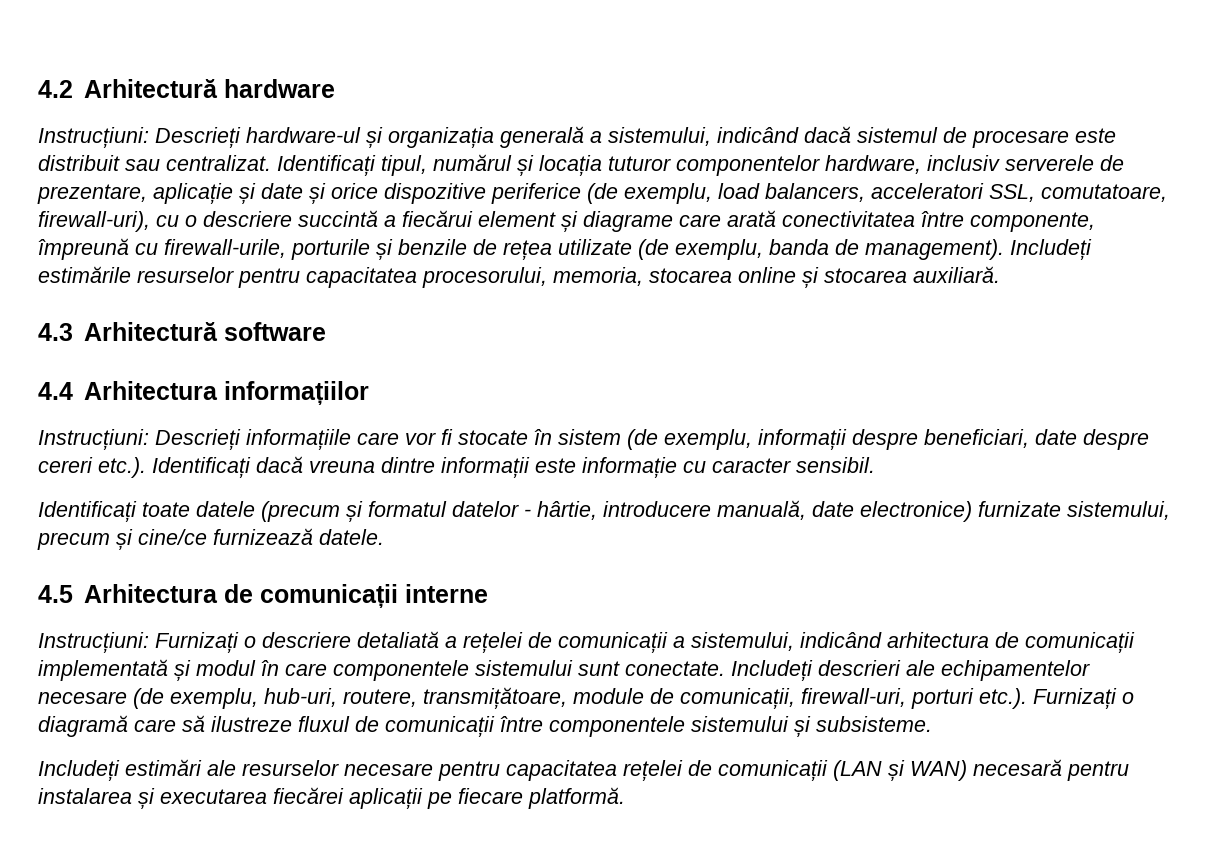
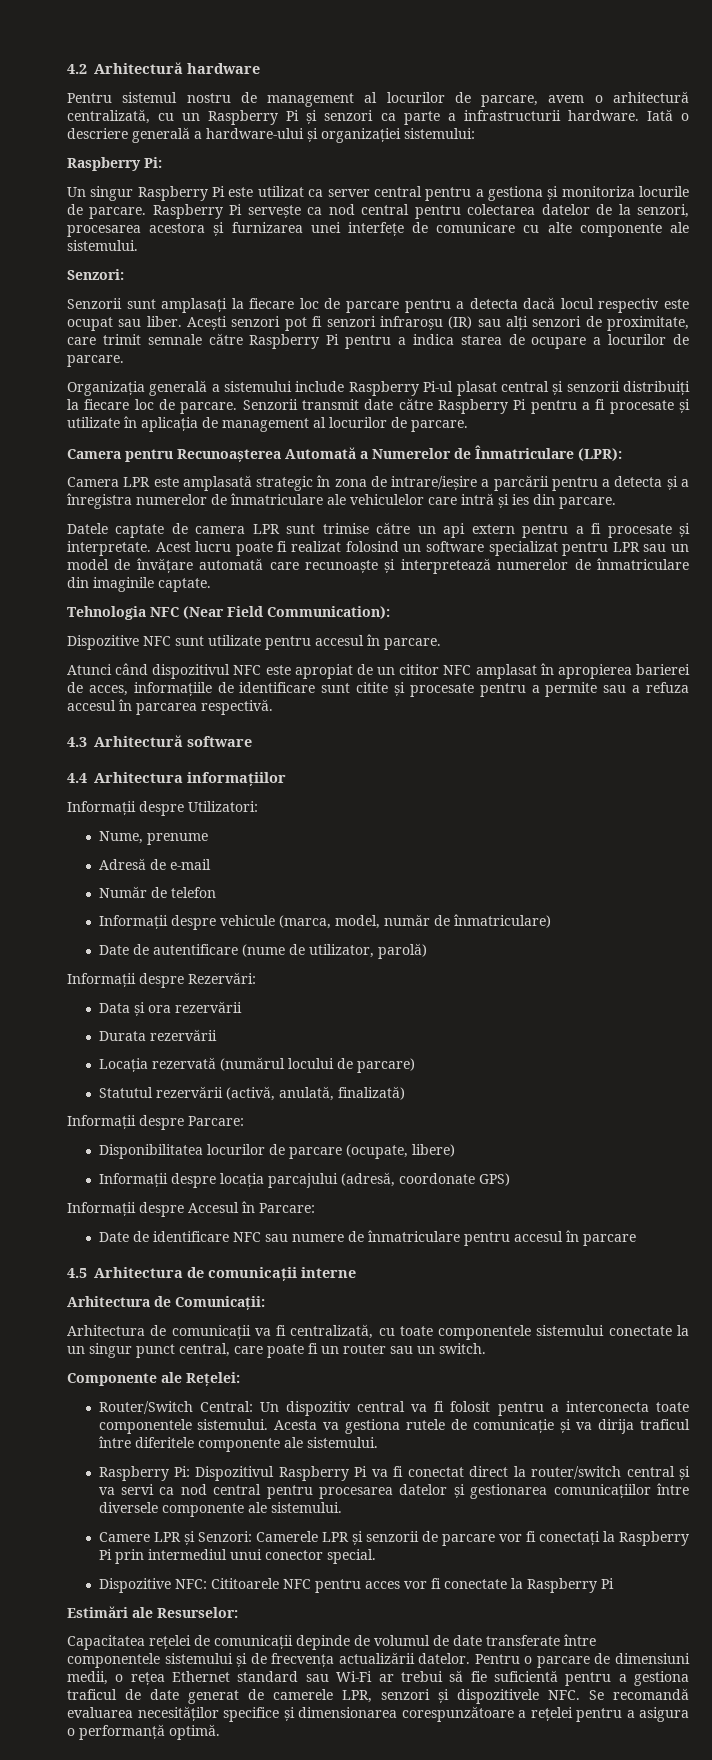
- Instrucțiuni: Descrieți hardware-ul și organizația generală a sistemului, indicând dacă sistemul de procesare este distribuit sau centralizat. Identificați tipul, numărul și locația tuturor componentelor hardware, inclusiv serverele de prezentare, aplicație și date și orice dispozitive periferice (de exemplu, load balancers, acceleratori SSL, comutatoare, firewall-uri), cu o descriere succintă a fiecărui element și diagrame care arată conectivitatea între componente, împreună cu firewall-urile, porturile și benzile de rețea utilizate (de exemplu, banda de management). Includeți estimările resurselor pentru capacitatea procesorului, memoria, stocarea online și stocarea auxiliară.
+ Pentru sistemul nostru de management al locurilor de parcare, avem o arhitectură centralizată, cu un Raspberry Pi și senzori ca parte a infrastructurii hardware. Iată o descriere generală a hardware-ului și organizației sistemului:
+ Raspberry Pi:
+ Un singur Raspberry Pi este utilizat ca server central pentru a gestiona și monitoriza locurile de parcare. Raspberry Pi servește ca nod central pentru colectarea datelor de la senzori, procesarea acestora și furnizarea unei interfețe de comunicare cu alte componente ale sistemului.
+ Senzori:
+ Senzorii sunt amplasați la fiecare loc de parcare pentru a detecta dacă locul respectiv este ocupat sau liber. Acești senzori pot fi senzori infraroșu (IR) sau alți senzori de proximitate, care trimit semnale către Raspberry Pi pentru a indica starea de ocupare a locurilor de parcare.
+ Organizația generală a sistemului include Raspberry Pi-ul plasat central și senzorii distribuiți la fiecare loc de parcare. Senzorii transmit date către Raspberry Pi pentru a fi procesate și utilizate în aplicația de management al locurilor de parcare.
+ Camera pentru Recunoașterea Automată a Numerelor de Înmatriculare (LPR):
+ Camera LPR este amplasată strategic în zona de intrare/ieșire a parcării pentru a detecta și a înregistra numerelor de înmatriculare ale vehiculelor care intră și ies din parcare.
+ Datele captate de camera LPR sunt trimise către un api extern pentru a fi procesate și interpretate. Acest lucru poate fi realizat folosind un software specializat pentru LPR sau un model de învățare automată care recunoaște și interpretează numerelor de înmatriculare din imaginile captate.
+ Tehnologia NFC (Near Field Communication):
+ Dispozitive NFC sunt utilizate pentru accesul în parcare.
+ Atunci când dispozitivul NFC este apropiat de un cititor NFC amplasat în apropierea barierei de acces, informațiile de identificare sunt citite și procesate pentru a permite sau a refuza accesul în parcarea respectivă.
- Instrucțiuni: Descrieți informațiile care vor fi stocate în sistem (de exemplu, informații despre beneficiari, date despre cereri etc.). Identificați dacă vreuna dintre informații este informație cu caracter sensibil.
- Identificați toate datele (precum și formatul datelor - hârtie, introducere manuală, date electronice) furnizate sistemului, precum și cine/ce furnizează datele.
+ Informații despre Utilizatori:
+ Nume, prenume
+ Adresă de e-mail
+ Număr de telefon
+ Informații despre vehicule (marca, model, număr de înmatriculare)
+ Date de autentificare (nume de utilizator, parolă)
+ Informații despre Rezervări:
+ Data și ora rezervării
+ Durata rezervării
+ Locația rezervată (numărul locului de parcare)
+ Statutul rezervării (activă, anulată, finalizată)
+ Informații despre Parcare:
+ Disponibilitatea locurilor de parcare (ocupate, libere)
+ Informații despre locația parcajului (adresă, coordonate GPS)
+ Informații despre Accesul în Parcare:
+ Date de identificare NFC sau numere de înmatriculare pentru accesul în parcare
- Instrucțiuni: Furnizați o descriere detaliată a rețelei de comunicații a sistemului, indicând arhitectura de comunicații implementată și modul în care componentele sistemului sunt conectate. Includeți descrieri ale echipamentelor necesare (de exemplu, hub-uri, routere, transmițătoare, module de comunicații, firewall-uri, porturi etc.). Furnizați o diagramă care să ilustreze fluxul de comunicații între componentele sistemului și subsisteme.
- Includeți estimări ale resurselor necesare pentru capacitatea rețelei de comunicații (LAN și WAN) necesară pentru instalarea și executarea fiecărei aplicații pe fiecare platformă.
+ Arhitectura de Comunicații:
+ Arhitectura de comunicații va fi centralizată, cu toate componentele sistemului conectate la un singur punct central, care poate fi un router sau un switch.
+ Componente ale Rețelei:
+ Router/Switch Central: Un dispozitiv central va fi folosit pentru a interconecta toate componentele sistemului. Acesta va gestiona rutele de comunicație și va dirija traficul între diferitele componente ale sistemului.
+ Raspberry Pi: Dispozitivul Raspberry Pi va fi conectat direct la router/switch central și va servi ca nod central pentru procesarea datelor și gestionarea comunicațiilor între diversele componente ale sistemului.
+ Camere LPR și Senzori: Camerele LPR și senzorii de parcare vor fi conectați la Raspberry Pi prin intermediul unui conector special.
+ Dispozitive NFC: Cititoarele NFC pentru acces vor fi conectate la Raspberry Pi
+ Estimări ale Resurselor:
+ Capacitatea rețelei de comunicații depinde de volumul de date transferate între componentele sistemului și de frecvența actualizării datelor. Pentru o parcare de dimensiuni medii, o rețea Ethernet standard sau Wi-Fi ar trebui să fie suficientă pentru a gestiona traficul de date generat de camerele LPR, senzori și dispozitivele NFC. Se recomandă evaluarea necesităților specifice și dimensionarea corespunzătoare a rețelei pentru a asigura o performanță optimă.

